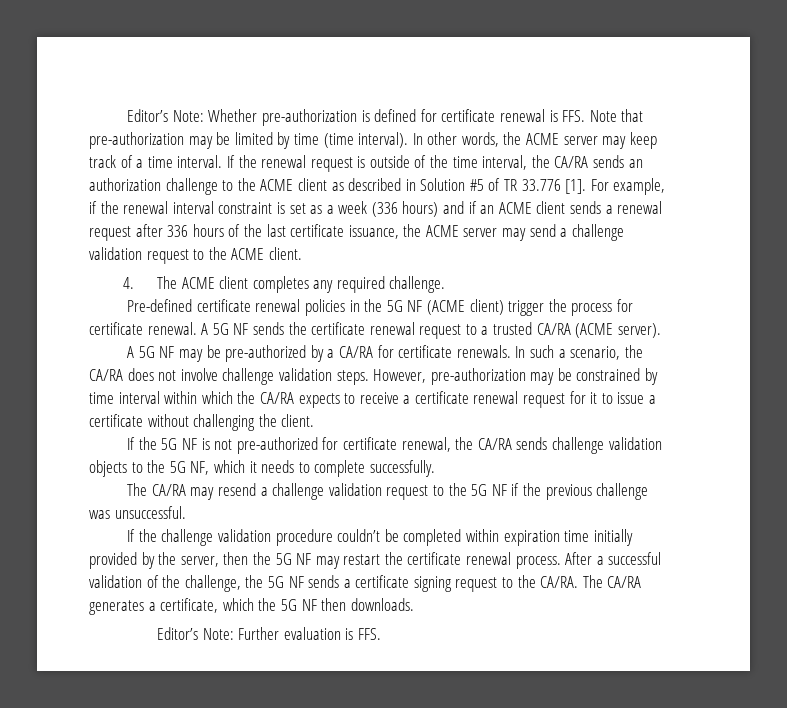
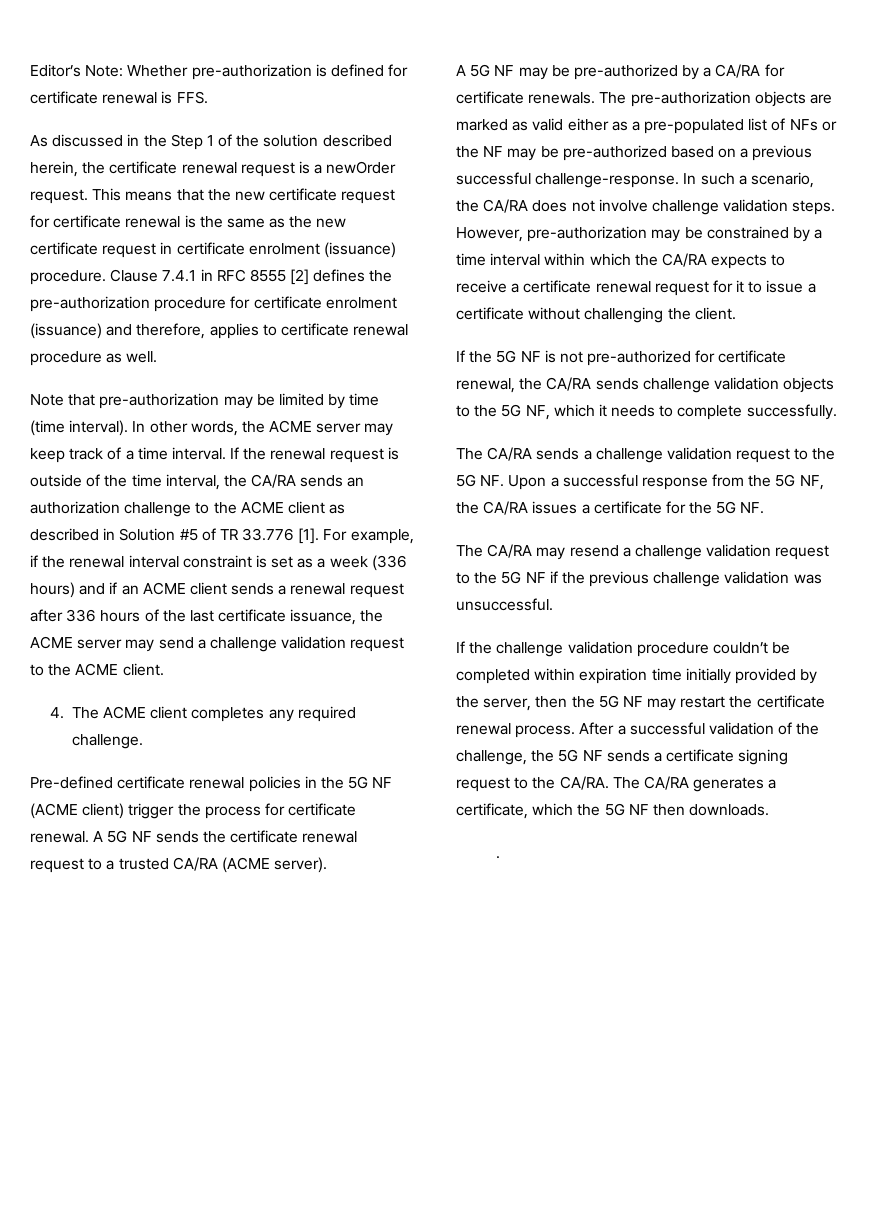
- Editor’s Note: Whether pre-authorization is defined for certificate renewal is FFS. Note that pre-authorization may be limited by time (time interval).
+ Editor’s Note: Whether pre-authorization is defined for certificate renewal is FFS.
+ As discussed in the Step 1 of the solution described herein, the certificate renewal request is a newOrder request. This means that the new certificate request for certificate renewal is the same as the new certificate request in certificate enrolment (issuance) procedure. Clause 7.4.1 in RFC 8555 [2] defines the pre-authorization procedure for certificate enrolment (issuance) and therefore, applies to certificate renewal procedure as well.
+ Note that pre-authorization may be limited by time (time interval).
+ The pre-authorization objects are marked as valid either as a pre-populated list of NFs or the NF may be pre-authorized based on a previous successful challenge-response.
- However, pre-authorization may be constrained by time interval within which the CA/RA expects to receive a certificate renewal request for it to issue a certificate without challenging the client.
+ However, pre-authorization may be constrained by a time interval within which the CA/RA expects to receive a certificate renewal request for it to issue a certificate without challenging the client.
+ The CA/RA sends a challenge validation request to the 5G NF. Upon a successful response from the 5G NF, the CA/RA issues a certificate for the 5G NF.
- The CA/RA may resend a challenge validation request to the 5G NF if the previous challenge was unsuccessful.
+ The CA/RA may resend a challenge validation request to the 5G NF if the previous challenge validation was unsuccessful.
- Editor’s Note: Further evaluation is FFS.
+ .

